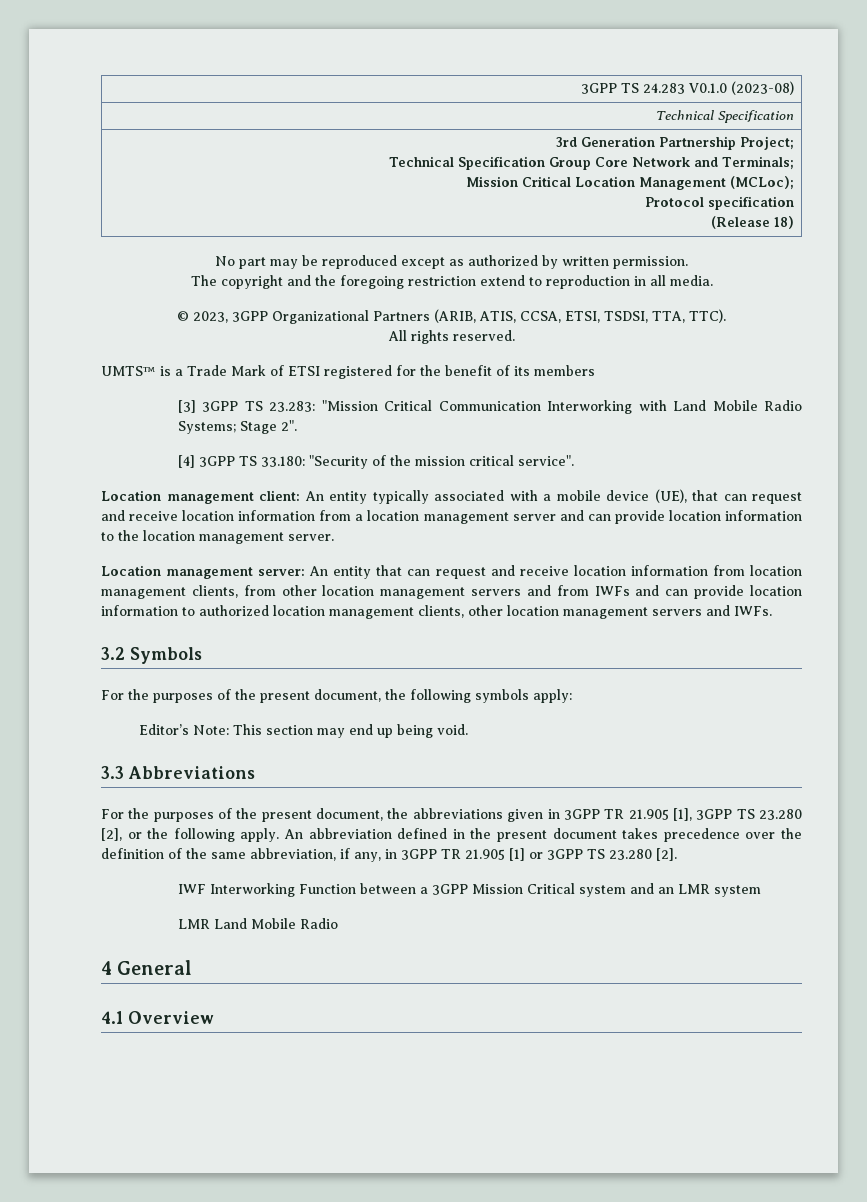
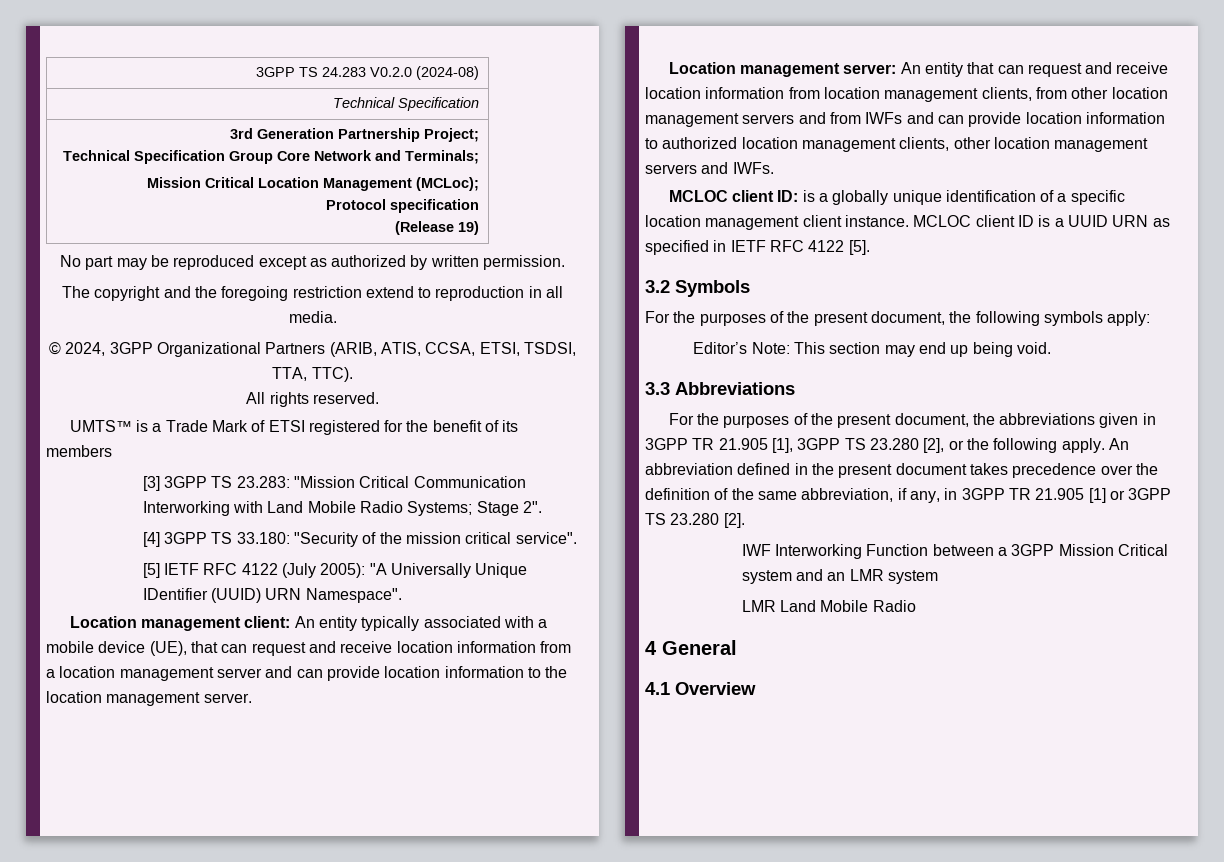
- 3GPP TS 24.283 V0.1.0 (2023-08)
+ 3GPP TS 24.283 V0.2.0 (2024-08)
  3rd Generation Partnership Project;
  Technical Specification Group Core Network and Terminals;
  Mission Critical Location Management (MCLoc);
  Protocol specification
- (Release 18)
+ (Release 19)
- © 2023, 3GPP Organizational Partners (ARIB, ATIS, CCSA, ETSI, TSDSI, TTA, TTC).
+ © 2024, 3GPP Organizational Partners (ARIB, ATIS, CCSA, ETSI, TSDSI, TTA, TTC).
+ [5] IETF RFC 4122 (July 2005): "A Universally Unique IDentifier (UUID) URN Namespace".
+ MCLOC client ID: is a globally unique identification of a specific location management client instance. MCLOC client ID is a UUID URN as specified in IETF RFC 4122 [5].

